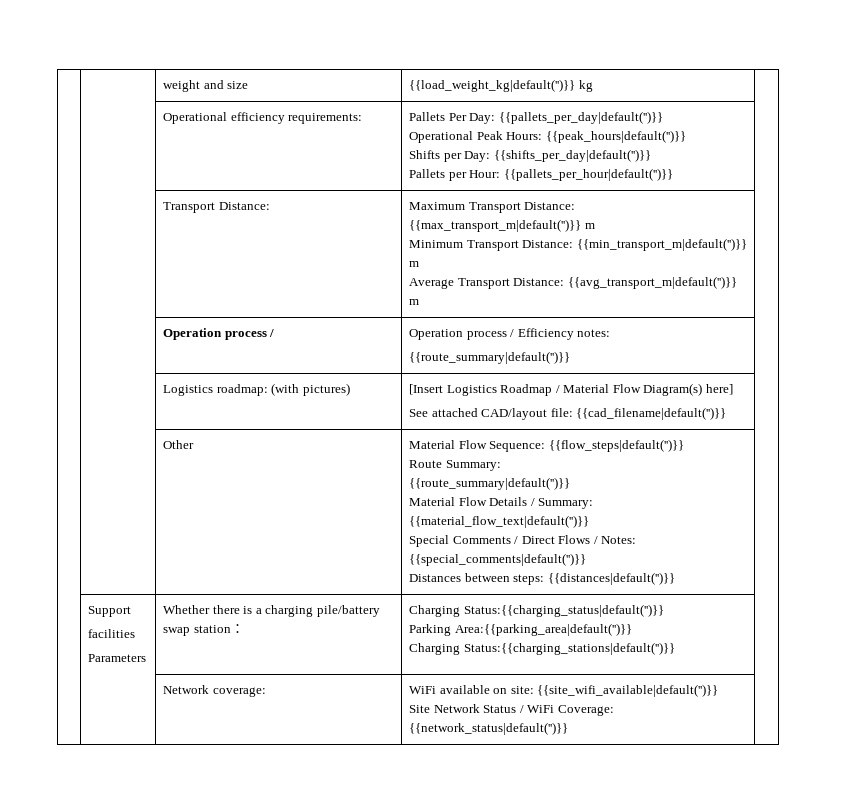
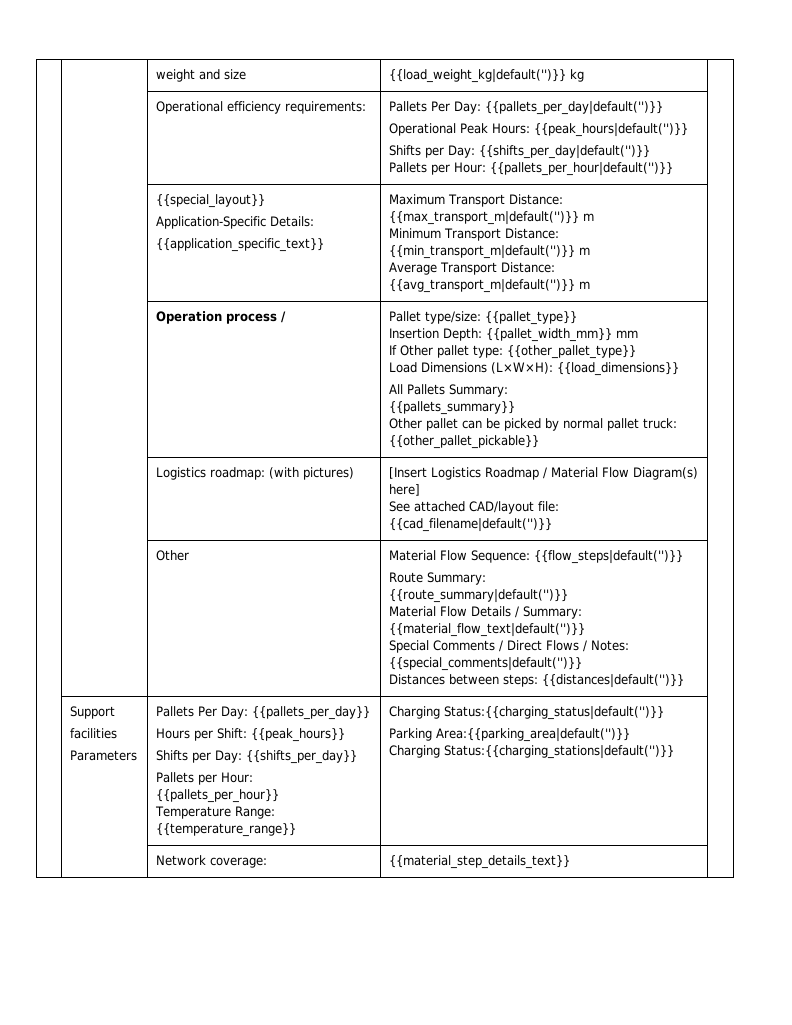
- | | Transport Distance: | Maximum Transport Distance: {{max_transport_m|default('')}} m
+ | | {{special_layout}}
+ Application-Specific Details:
+ {{application_specific_text}} | Maximum Transport Distance: {{max_transport_m|default('')}} m
- | | Operation process / | Operation process / Efficiency notes:
- {{route_summary|default('')}} |
+ | | Operation process / | Pallet type/size: {{pallet_type}}
+ Insertion Depth: {{pallet_width_mm}} mm
+ If Other pallet type: {{other_pallet_type}}
+ Load Dimensions (L×W×H): {{load_dimensions}}
+ All Pallets Summary:
+ {{pallets_summary}}
+ Other pallet can be picked by normal pallet truck: {{other_pallet_pickable}} |
  | Support
  facilities
- Parameters | Whether there is a charging pile/battery swap station： | Charging Status:{{charging_status|default('')}}
+ Parameters | Pallets Per Day: {{pallets_per_day}}
+ Hours per Shift: {{peak_hours}}
+ Shifts per Day: {{shifts_per_day}}
+ Pallets per Hour: {{pallets_per_hour}}
+ Temperature Range: {{temperature_range}} | Charging Status:{{charging_status|default('')}}
- | | Network coverage: | WiFi available on site: {{site_wifi_available|default('')}}
- Site Network Status / WiFi Coverage: {{network_status|default('')}} |
+ | | Network coverage: | {{material_step_details_text}} |

